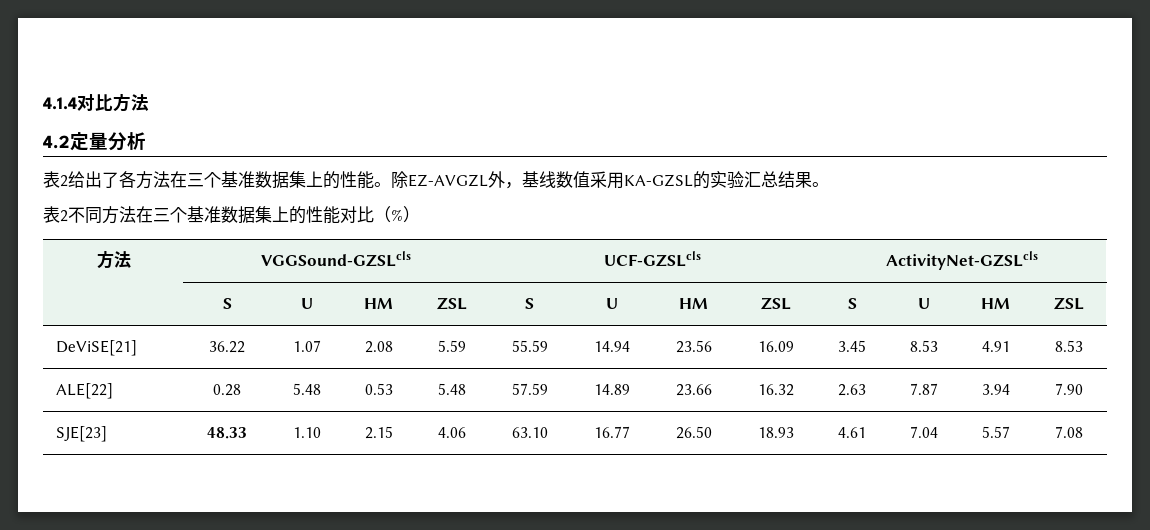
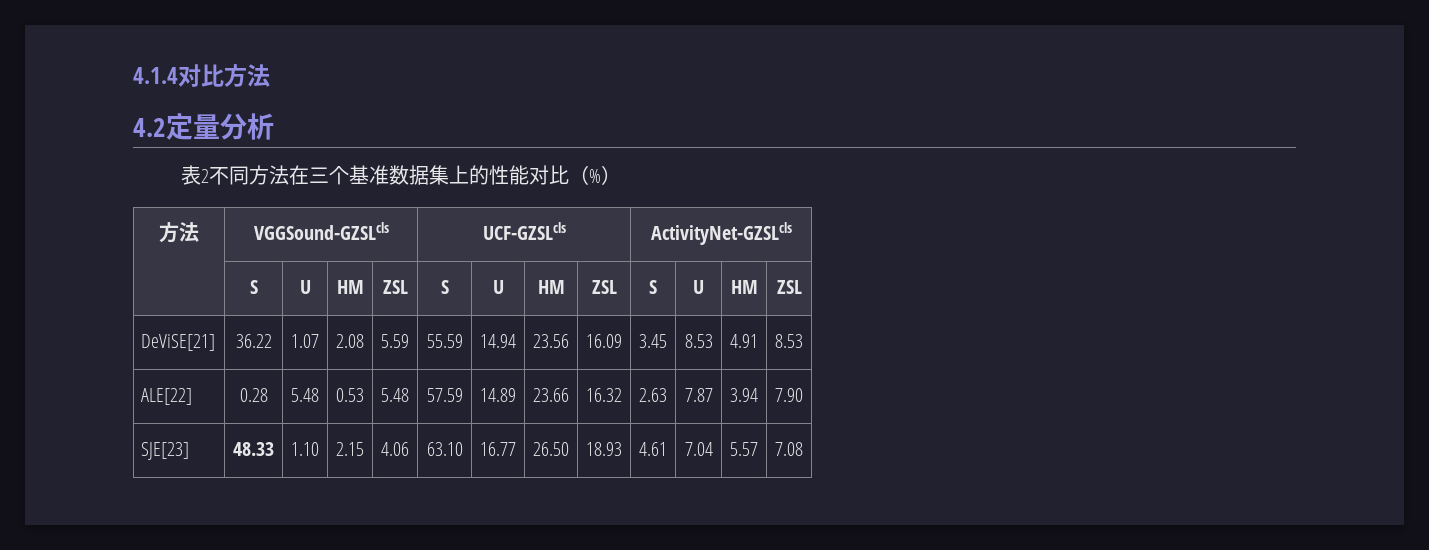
- 表2给出了各方法在三个基准数据集上的性能。除EZ-AVGZL外，基线数值采用KA-GZSL的实验汇总结果。

